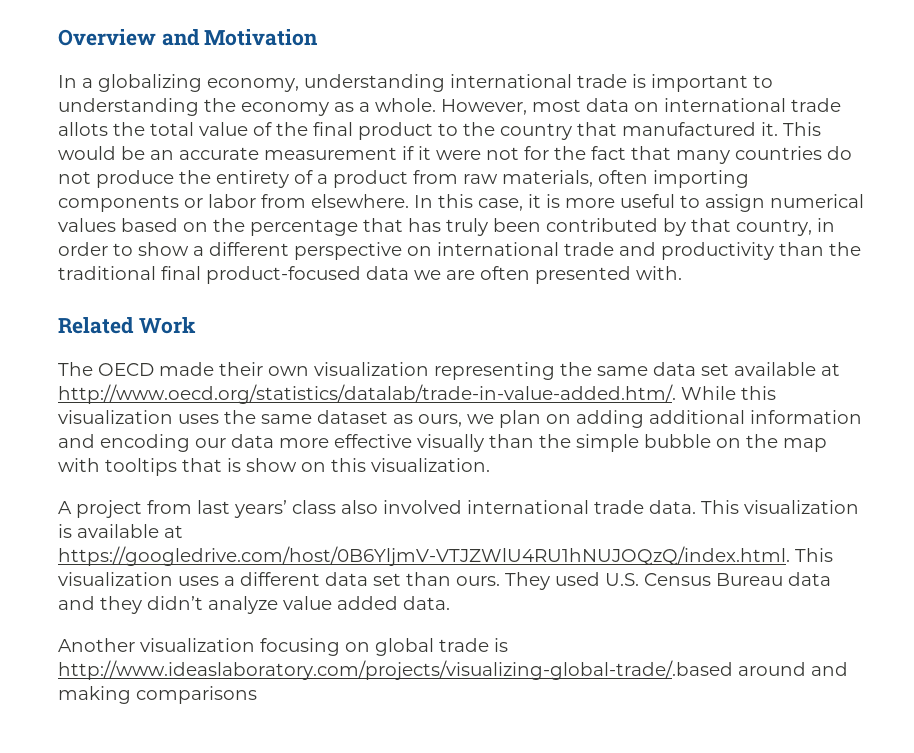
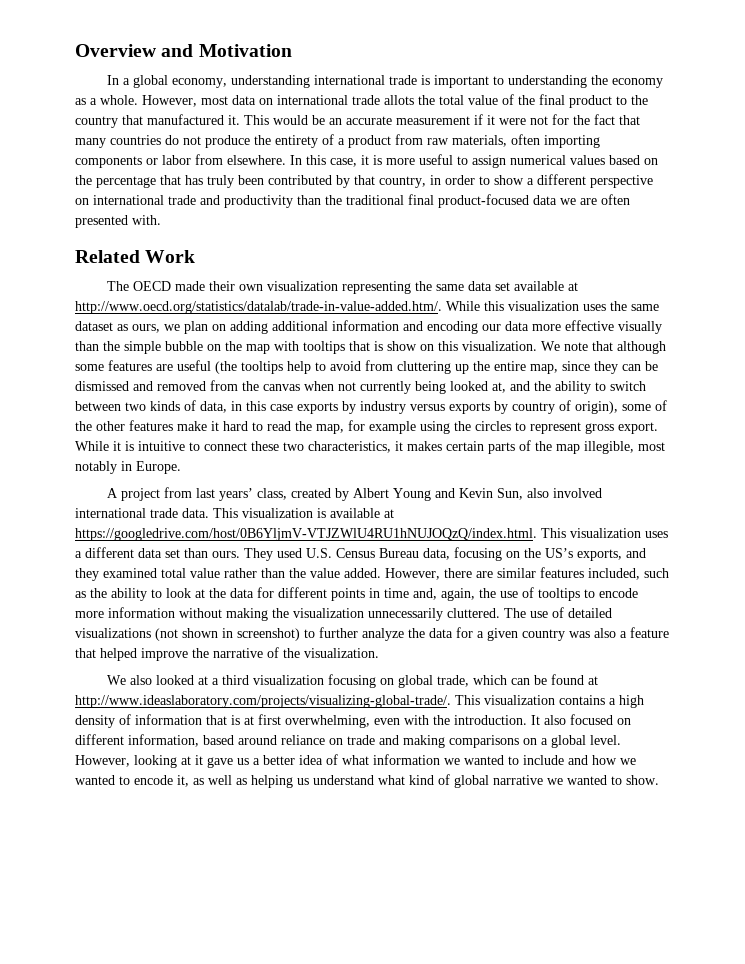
- In a globalizing economy, understanding international trade is important to understanding the economy as a whole.
+ In a global economy, understanding international trade is important to understanding the economy as a whole.
+ We note that although some features are useful (the tooltips help to avoid from cluttering up the entire map, since they can be dismissed and removed from the canvas when not currently being looked at, and the ability to switch between two kinds of data, in this case exports by industry versus exports by country of origin), some of the other features make it hard to read the map, for example using the circles to represent gross export. While it is intuitive to connect these two characteristics, it makes certain parts of the map illegible, most notably in Europe.
- A project from last years’ class also involved international trade data.
+ A project from last years’ class, created by Albert Young and Kevin Sun, also involved international trade data.
- They used U.S. Census Bureau data and they didn’t analyze value added data.
- Another visualization focusing on global trade is http://www.ideaslaboratory.com/projects/visualizing-global-trade/.based around and making comparisons
+ They used U.S. Census Bureau data, focusing on the US’s exports, and they examined total value rather than the value added. However, there are similar features included, such as the ability to look at the data for different points in time and, again, the use of tooltips to encode more information without making the visualization unnecessarily cluttered. The use of detailed visualizations (not shown in screenshot) to further analyze the data for a given country was also a feature that helped improve the narrative of the visualization.
+ We also looked at a third visualization focusing on global trade, which can be found at http://www.ideaslaboratory.com/projects/visualizing-global-trade/. This visualization contains a high density of information that is at first overwhelming, even with the introduction. It also focused on different information, based around reliance on trade and making comparisons on a global level. However, looking at it gave us a better idea of what information we wanted to include and how we wanted to encode it, as well as helping us understand what kind of global narrative we wanted to show.

